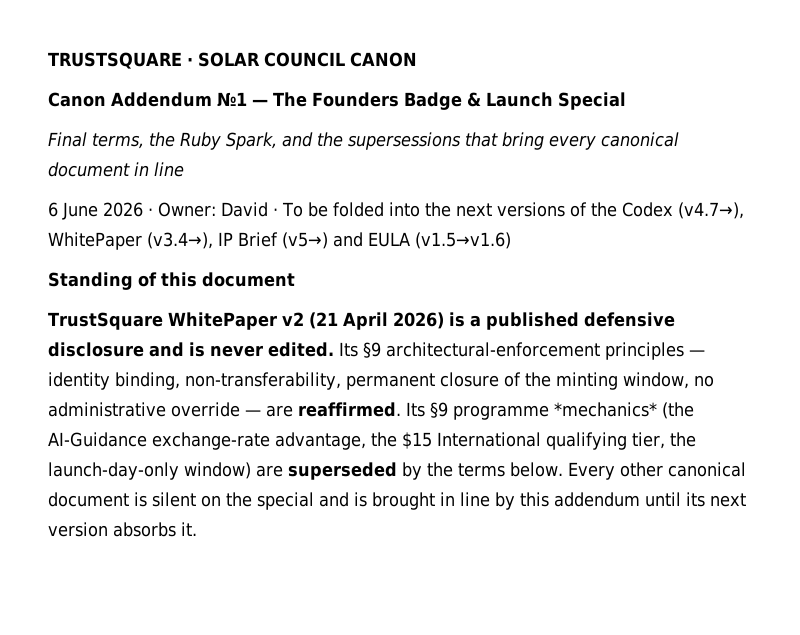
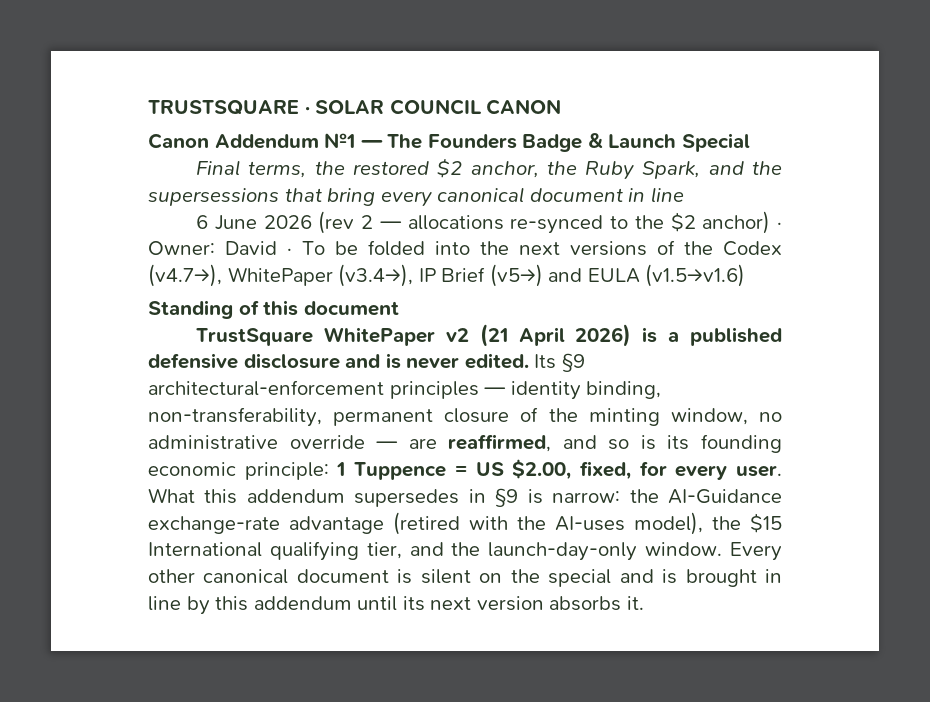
- Final terms, the Ruby Spark, and the supersessions that bring every canonical document in line
+ Final terms, the restored $2 anchor, the Ruby Spark, and the supersessions that bring every canonical document in line
- 6 June 2026 · Owner: David · To be folded into the next versions of the Codex (v4.7→), WhitePaper (v3.4→), IP Brief (v5→) and EULA (v1.5→v1.6)
+ 6 June 2026 (rev 2 — allocations re-synced to the $2 anchor) · Owner: David · To be folded into the next versions of the Codex (v4.7→), WhitePaper (v3.4→), IP Brief (v5→) and EULA (v1.5→v1.6)
- Its §9 architectural-enforcement principles — identity binding, non-transferability, permanent closure of the minting window, no administrative override — are reaffirmed. Its §9 programme *mechanics* (the AI-Guidance exchange-rate advantage, the $15 International qualifying tier, the launch-day-only window) are superseded by the terms below.
+ Its §9 architectural-enforcement principles — identity binding, non-transferability, permanent closure of the minting window, no administrative override — are reaffirmed, and so is its founding economic principle: 1 Tuppence = US $2.00, fixed, for every user. What this addendum supersedes in §9 is narrow: the AI-Guidance exchange-rate advantage (retired with the AI-uses model), the $15 International qualifying tier, and the launch-day-only window.

